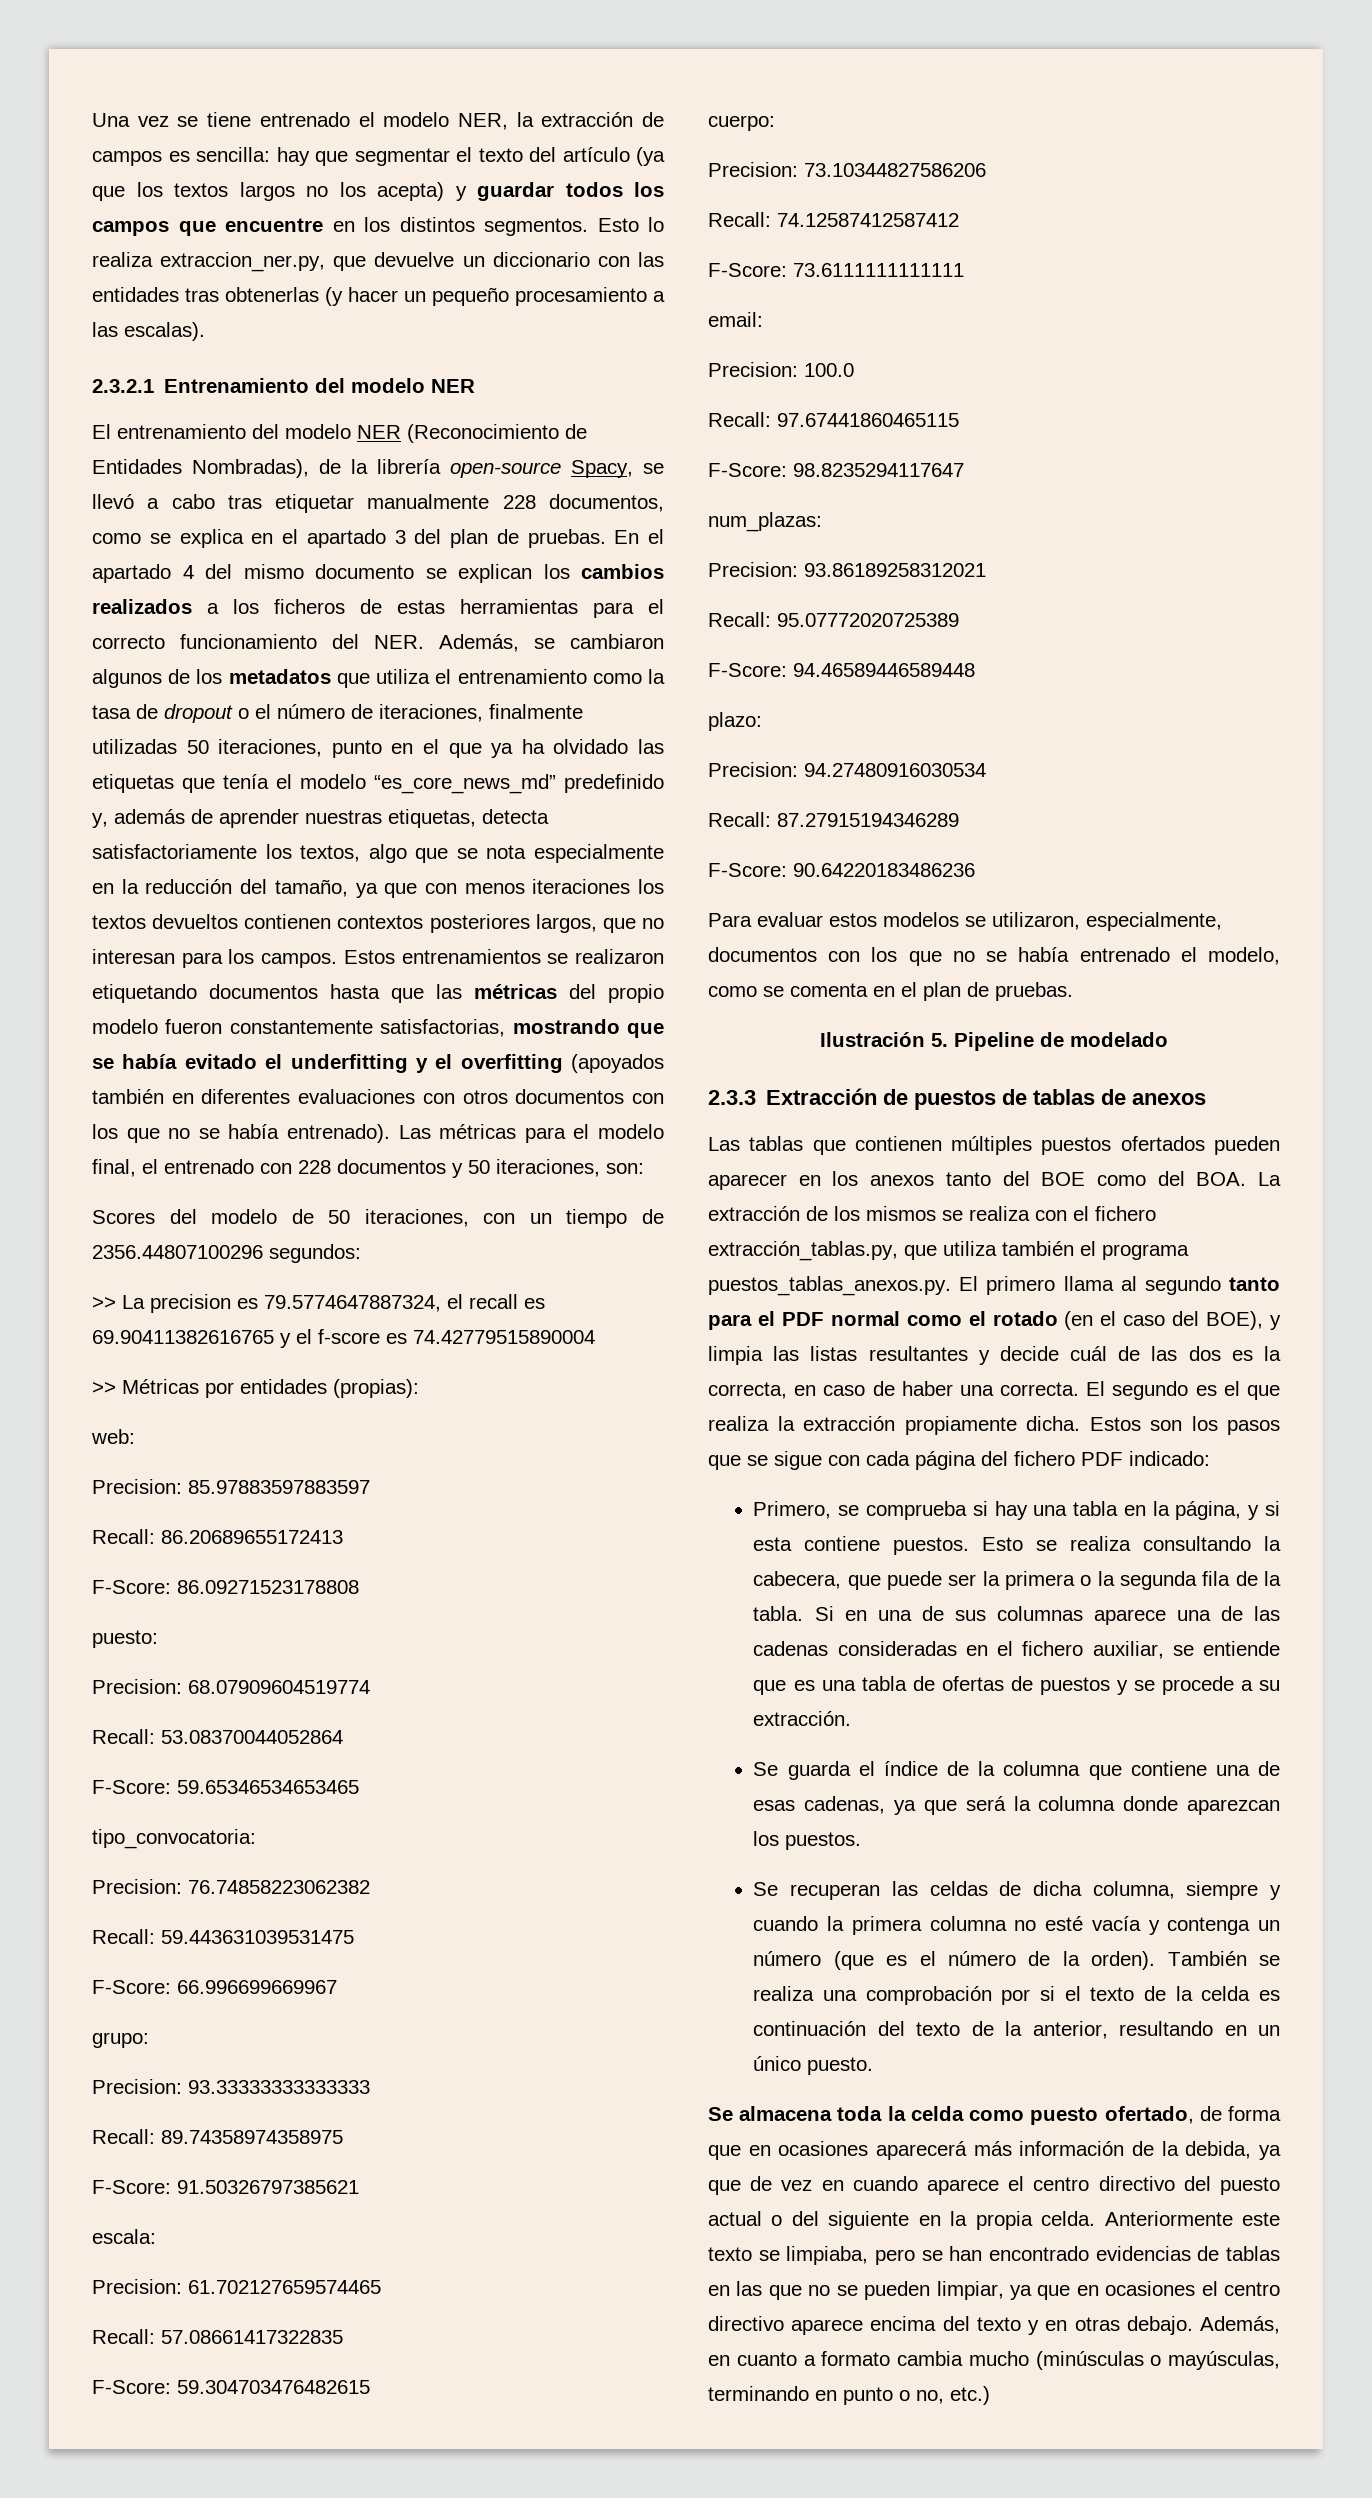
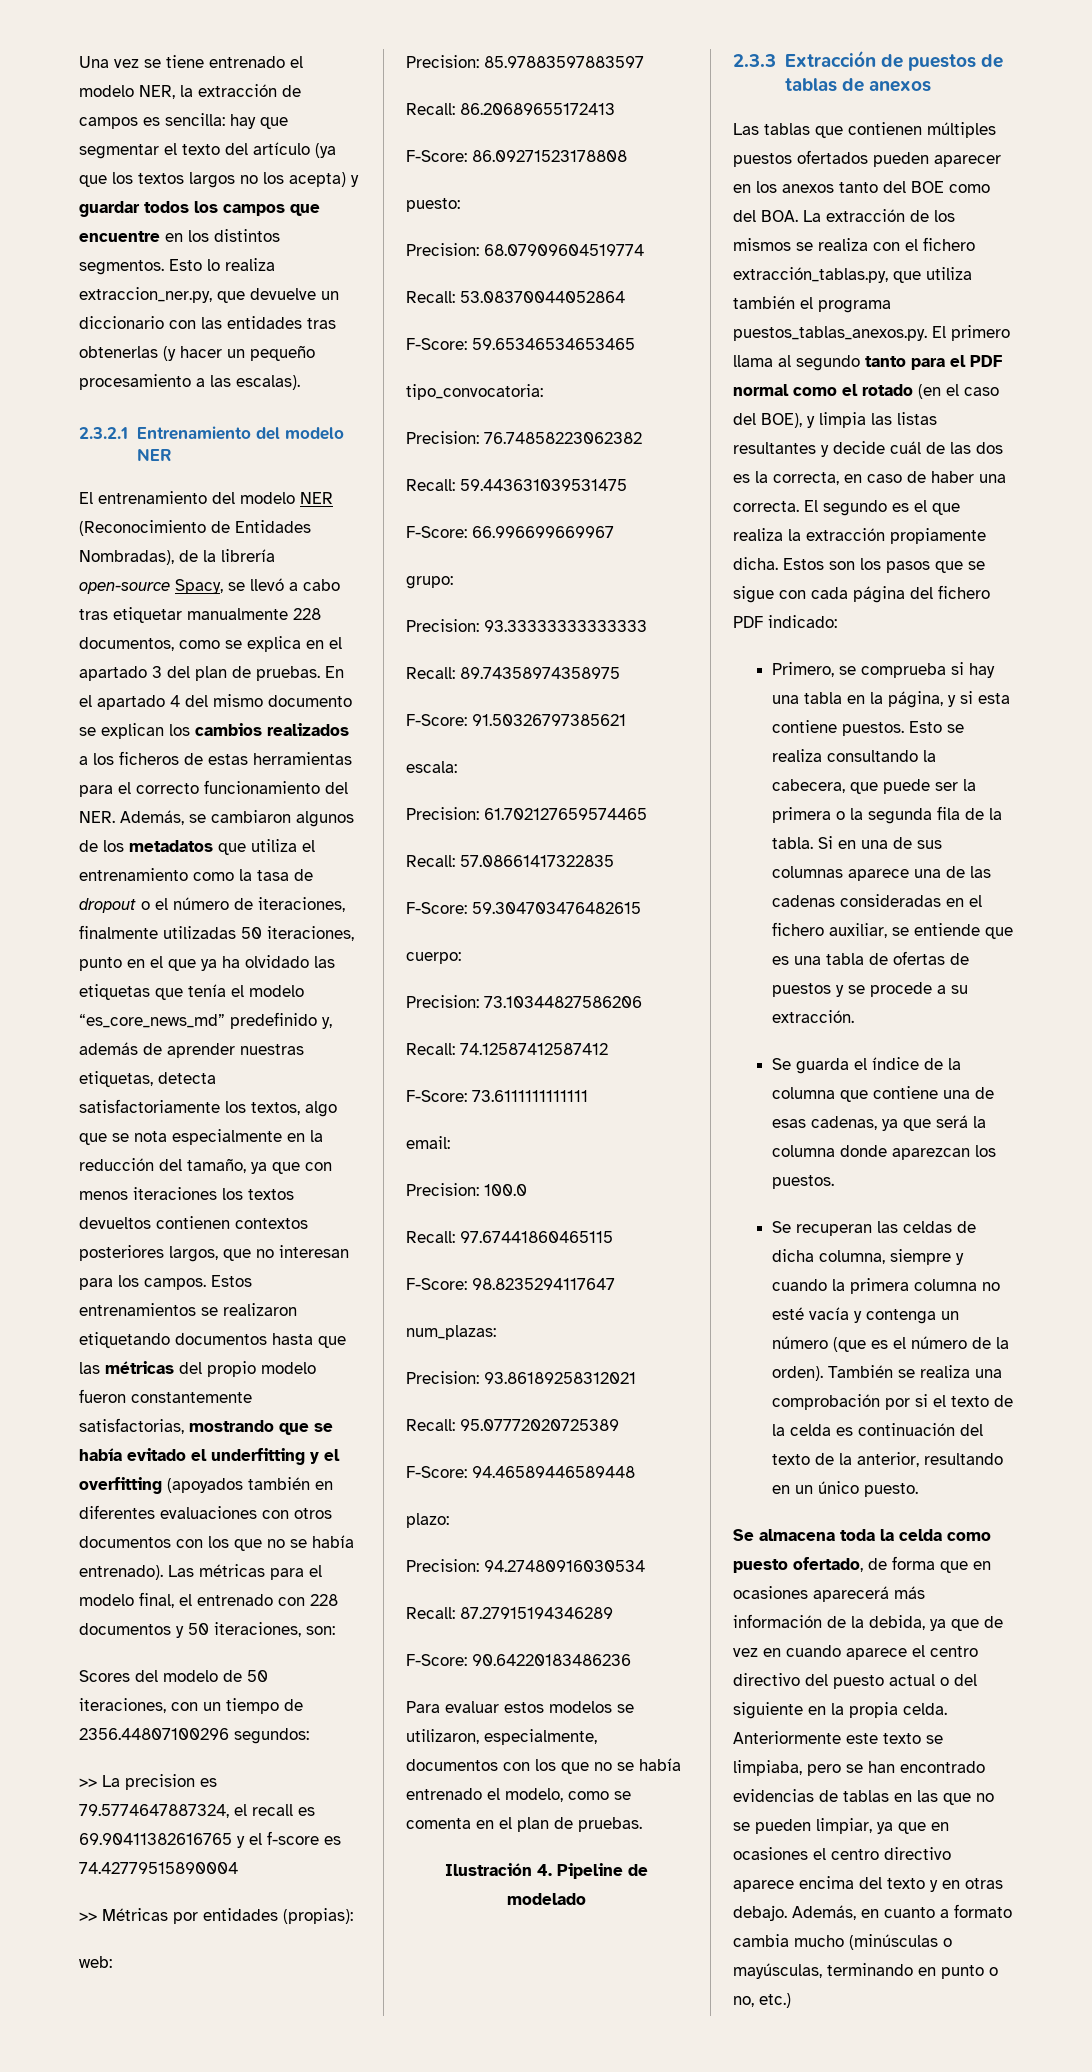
- Ilustración 5. Pipeline de modelado
+ Ilustración 4. Pipeline de modelado

